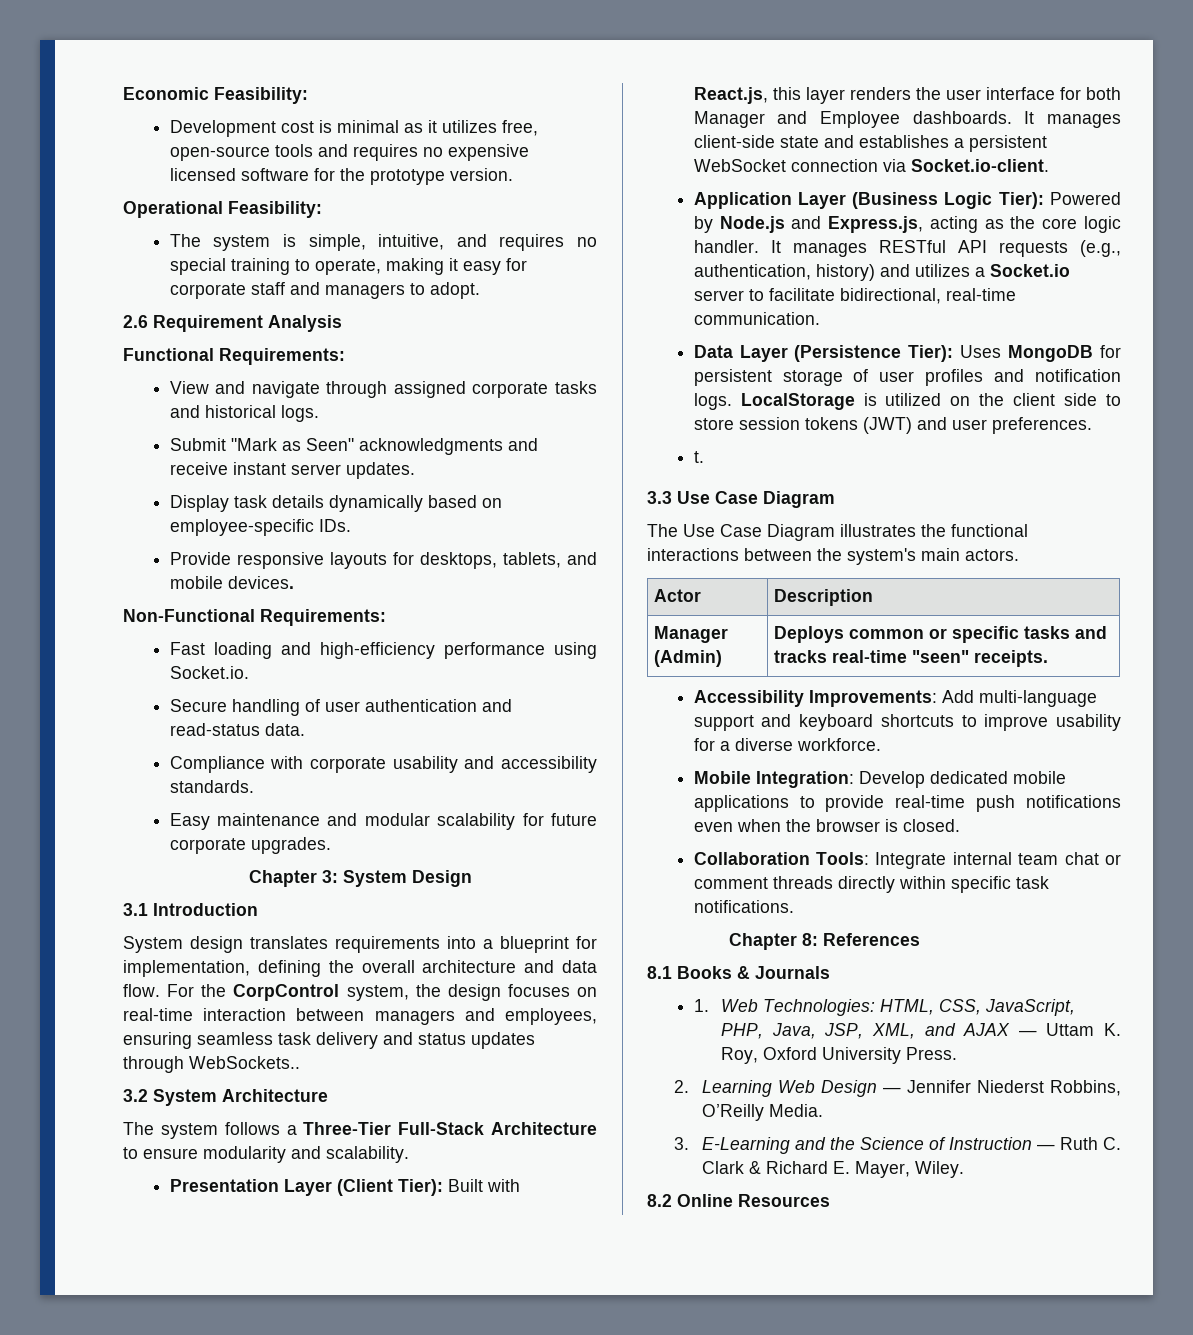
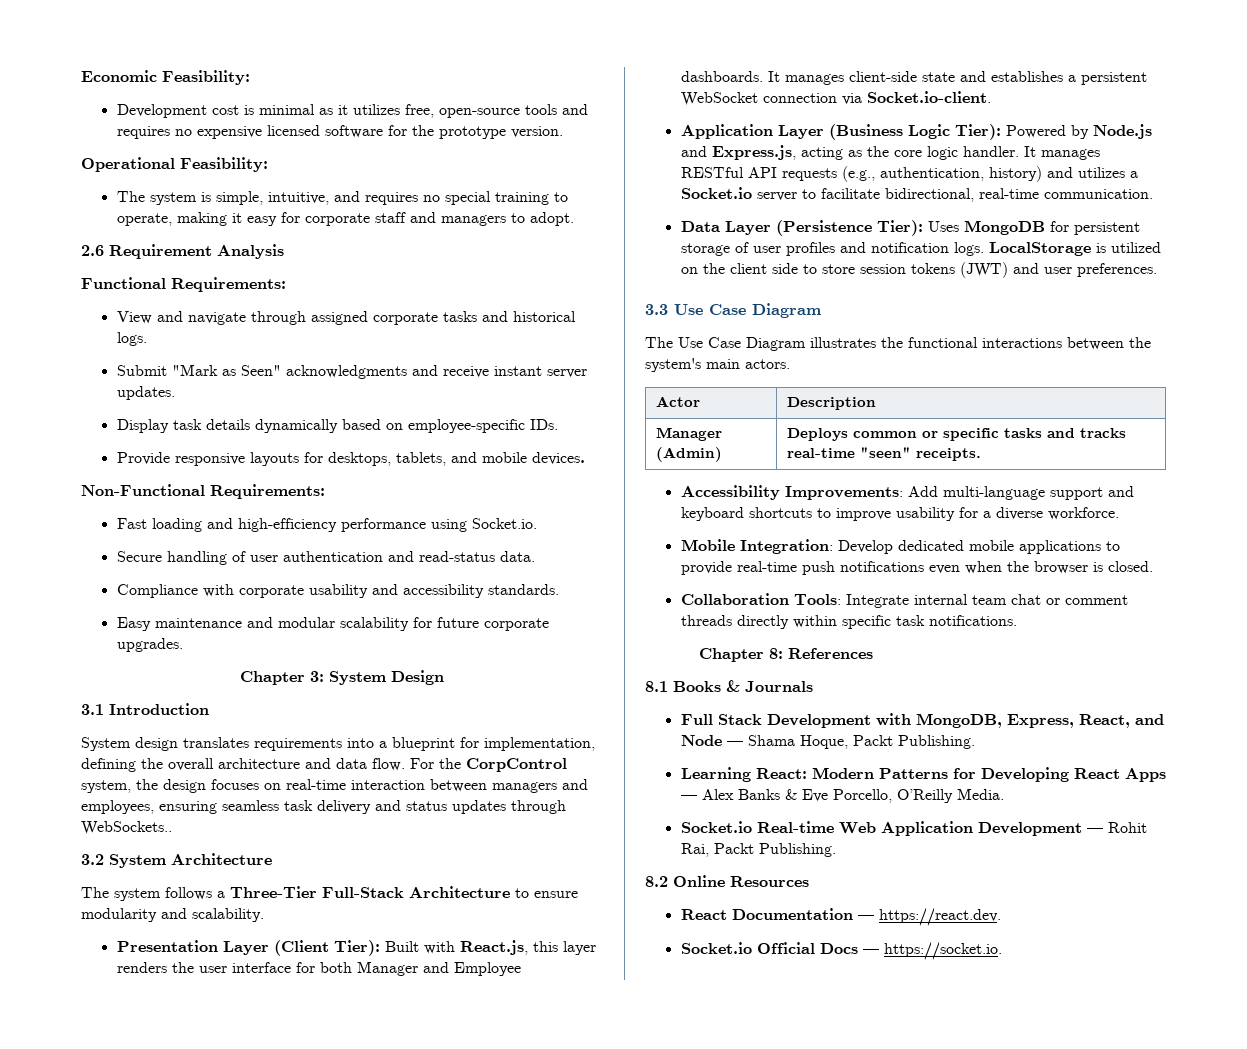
- t.
- 1. Web Technologies: HTML, CSS, JavaScript, PHP, Java, JSP, XML, and AJAX — Uttam K. Roy, Oxford University Press.
- 2. Learning Web Design — Jennifer Niederst Robbins, O’Reilly Media.
- 3. E-Learning and the Science of Instruction — Ruth C. Clark & Richard E. Mayer, Wiley.
+ Full Stack Development with MongoDB, Express, React, and Node — Shama Hoque, Packt Publishing.
+ Learning React: Modern Patterns for Developing React Apps — Alex Banks & Eve Porcello, O’Reilly Media.
+ Socket.io Real-time Web Application Development — Rohit Rai, Packt Publishing.
  8.2 Online Resources
+ React Documentation — https://react.dev.
+ Socket.io Official Docs — https://socket.io.

